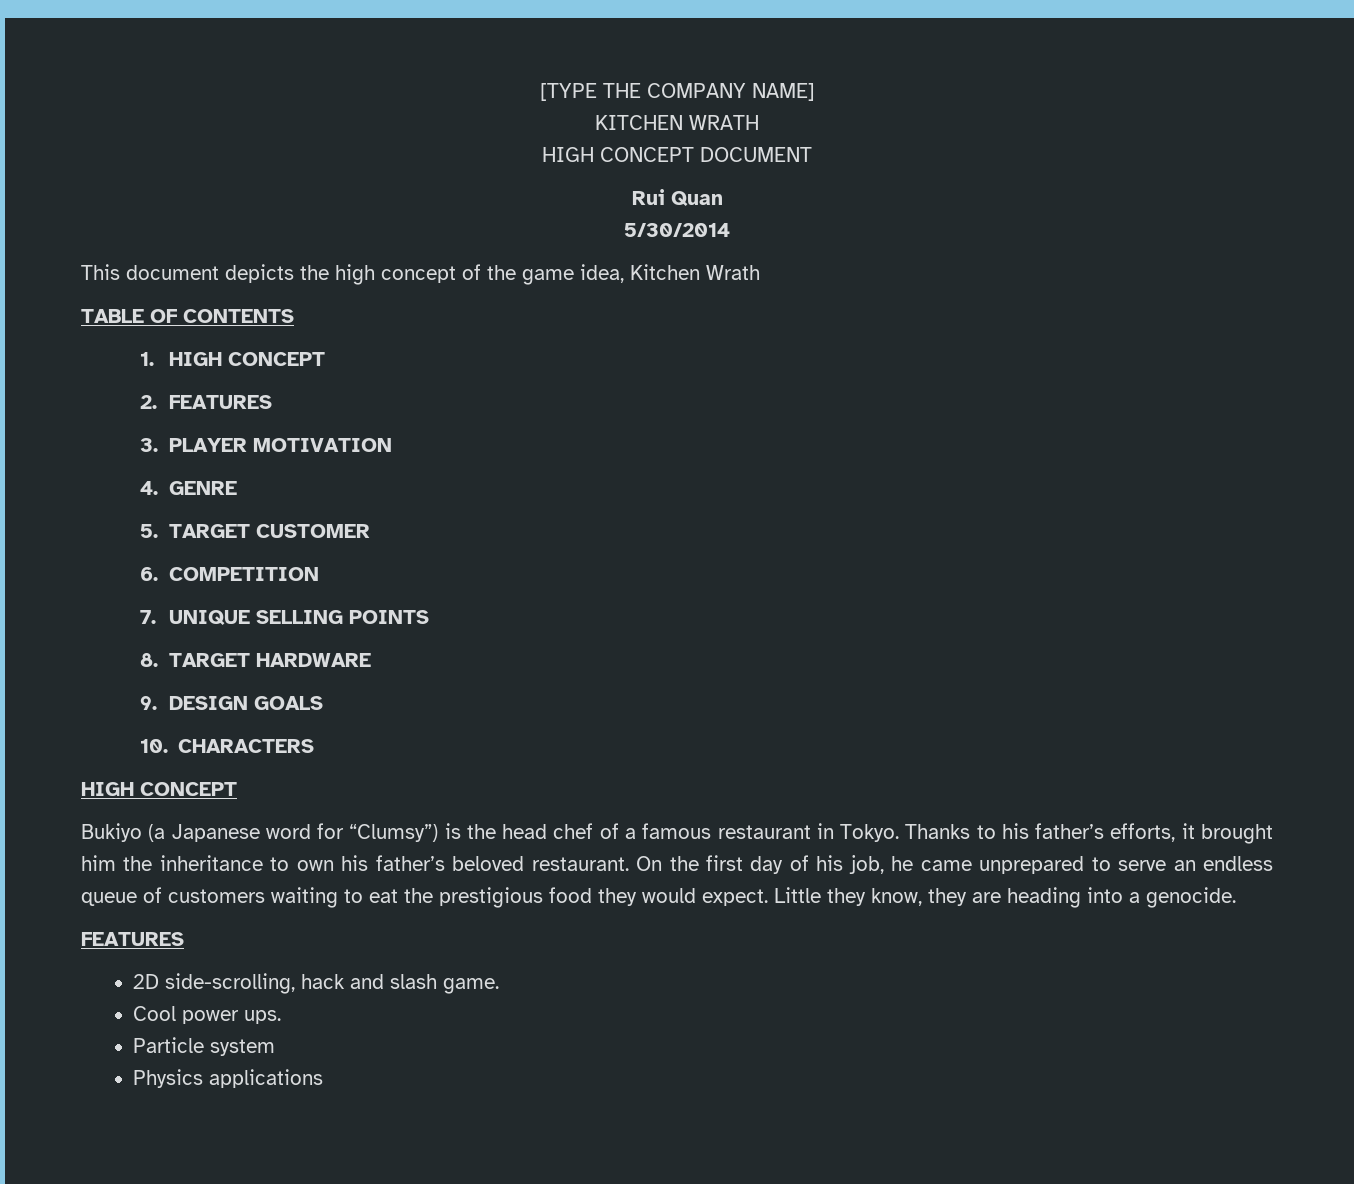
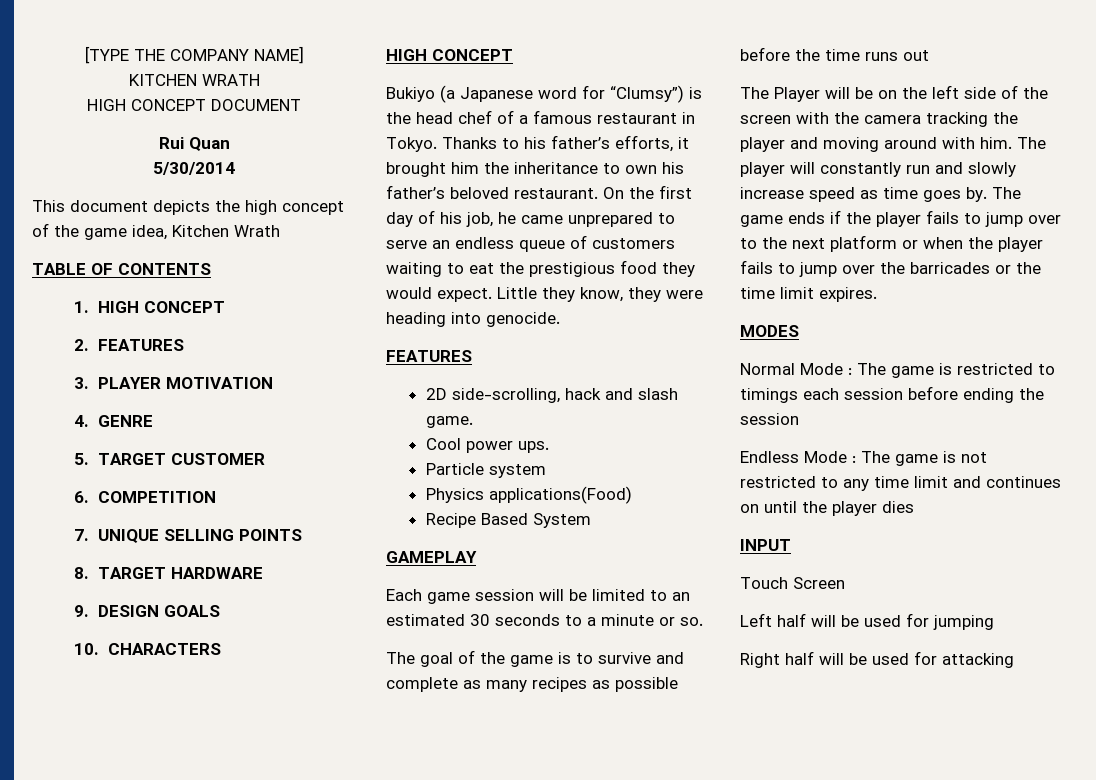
- Little they know, they are heading into a genocide.
+ Little they know, they were heading into genocide.
- Physics applications
+ Physics applications(Food)
+ Recipe Based System
+ GAMEPLAY
+ Each game session will be limited to an estimated 30 seconds to a minute or so.
+ The goal of the game is to survive and complete as many recipes as possible before the time runs out
+ The Player will be on the left side of the screen with the camera tracking the player and moving around with him. The player will constantly run and slowly increase speed as time goes by. The game ends if the player fails to jump over to the next platform or when the player fails to jump over the barricades or the time limit expires.
+ MODES
+ Normal Mode : The game is restricted to timings each session before ending the session
+ Endless Mode : The game is not restricted to any time limit and continues on until the player dies
+ INPUT
+ Touch Screen
+ Left half will be used for jumping
+ Right half will be used for attacking

